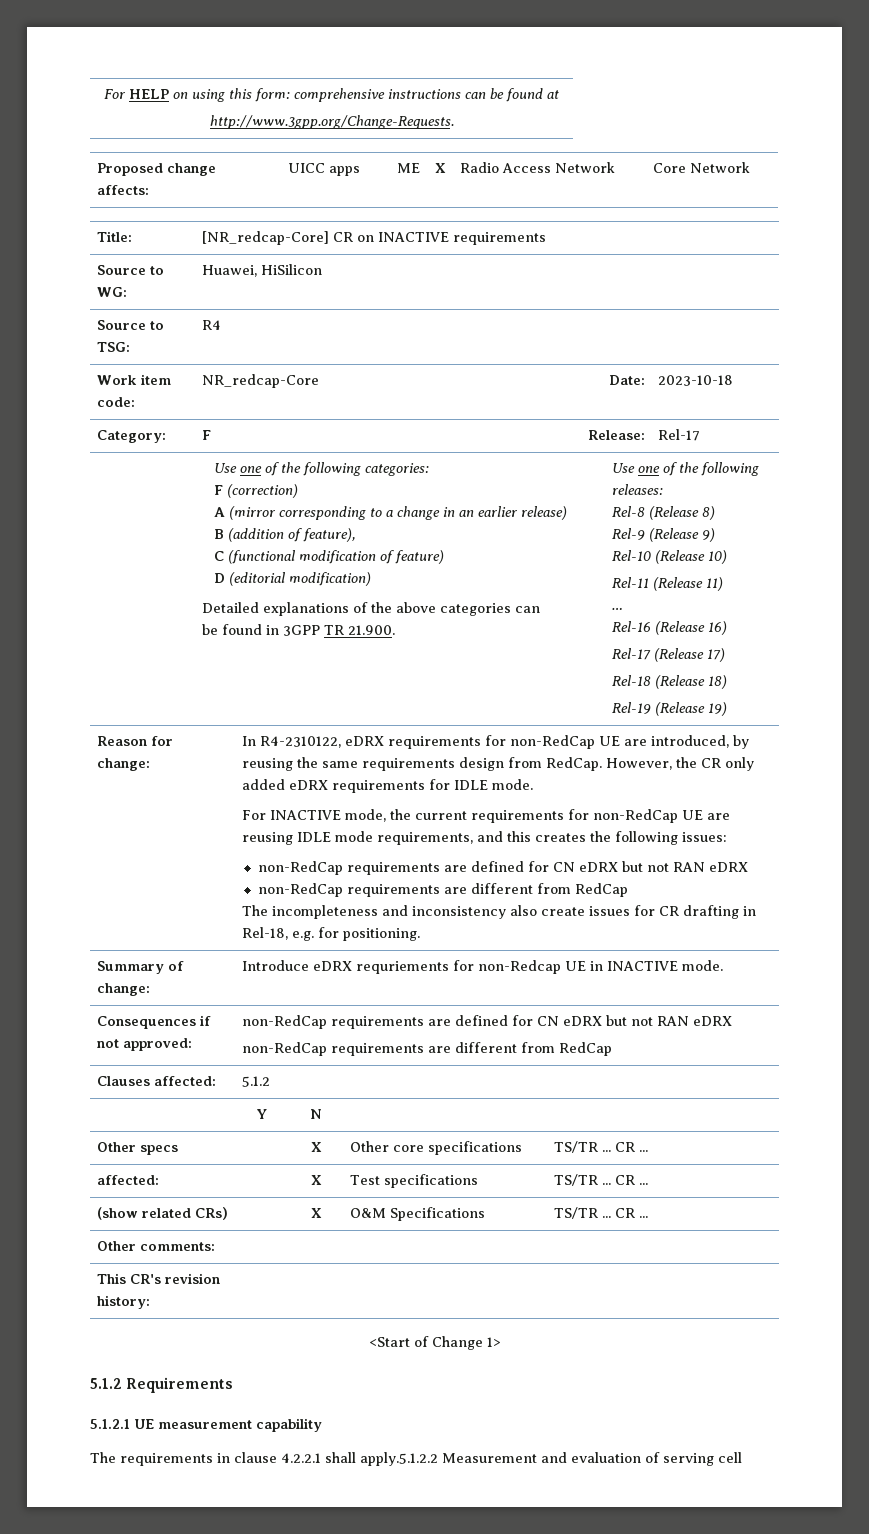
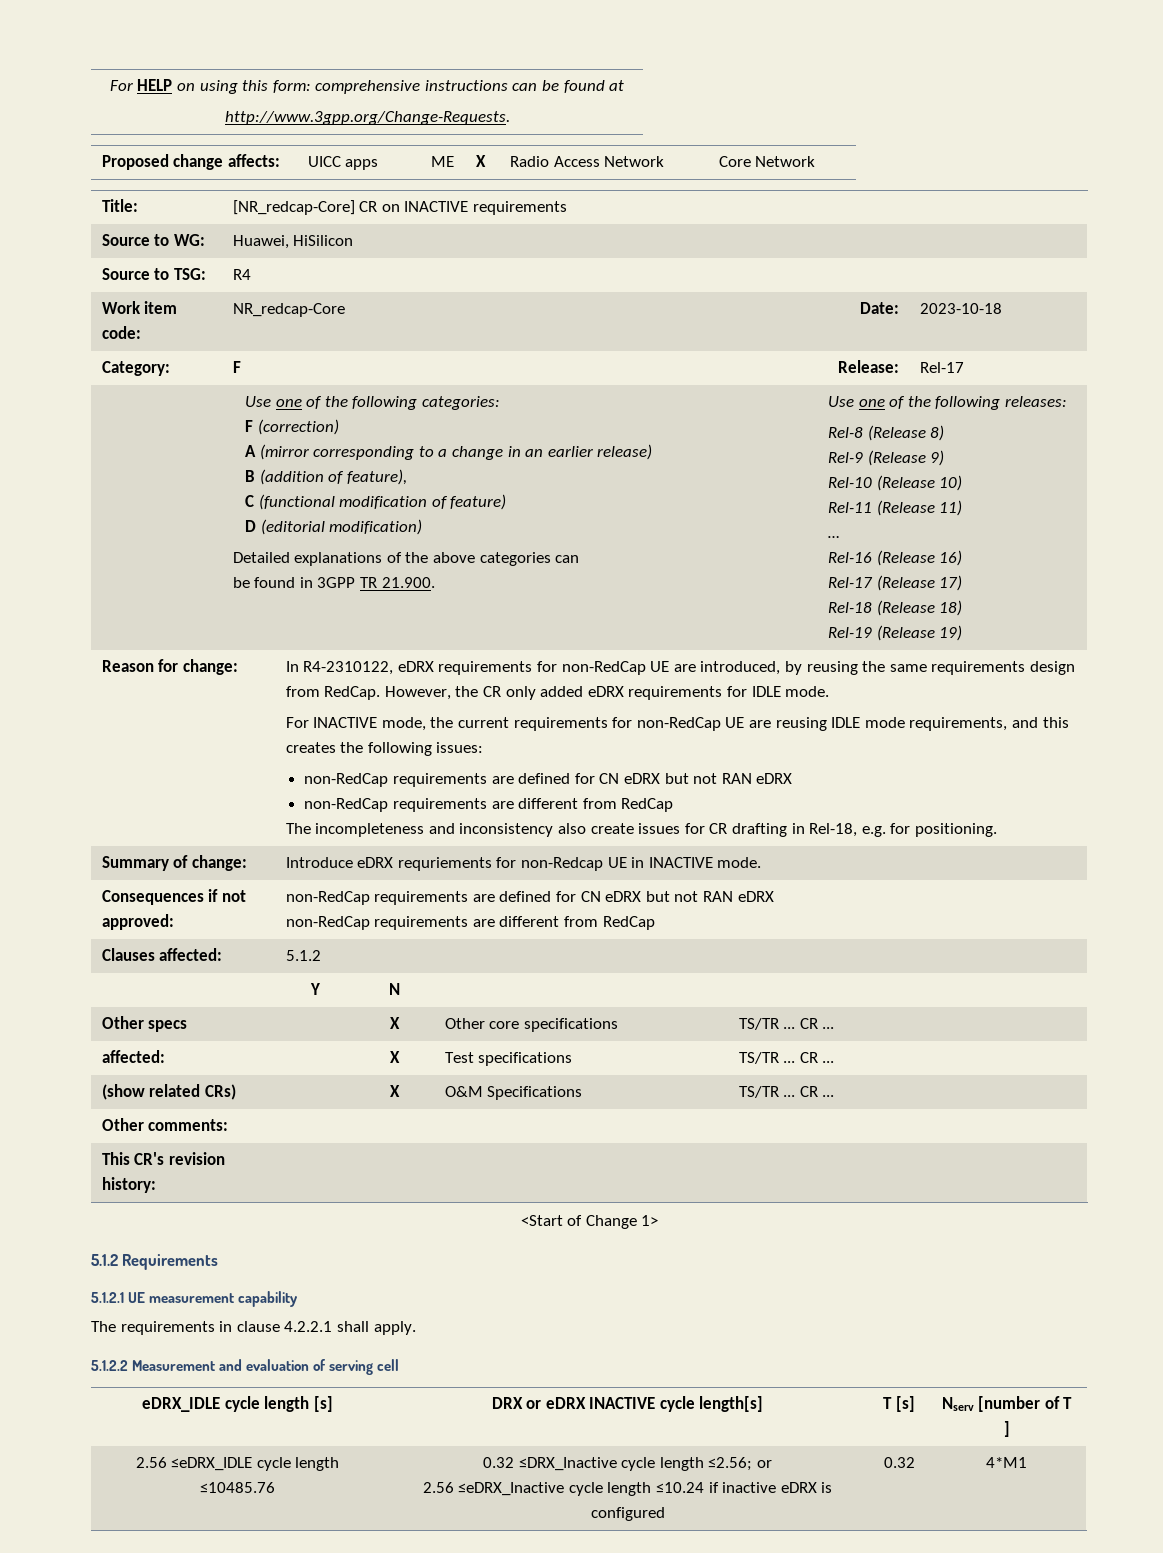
- The requirements in clause 4.2.2.1 shall apply.5.1.2.2 Measurement and evaluation of serving cell
+ The requirements in clause 4.2.2.1 shall apply.
+ 5.1.2.2 Measurement and evaluation of serving cell
+ eDRX_IDLE cycle length [s] | DRX or eDRX INACTIVE cycle length[s] | T [s] | Nserv [number of T ]
+ 2.56 ≤eDRX_IDLE cycle length ≤10485.76 | 0.32 ≤DRX_Inactive cycle length ≤2.56; or
+ 2.56 ≤eDRX_Inactive cycle length ≤10.24 if inactive eDRX is configured | 0.32 | 4*M1

